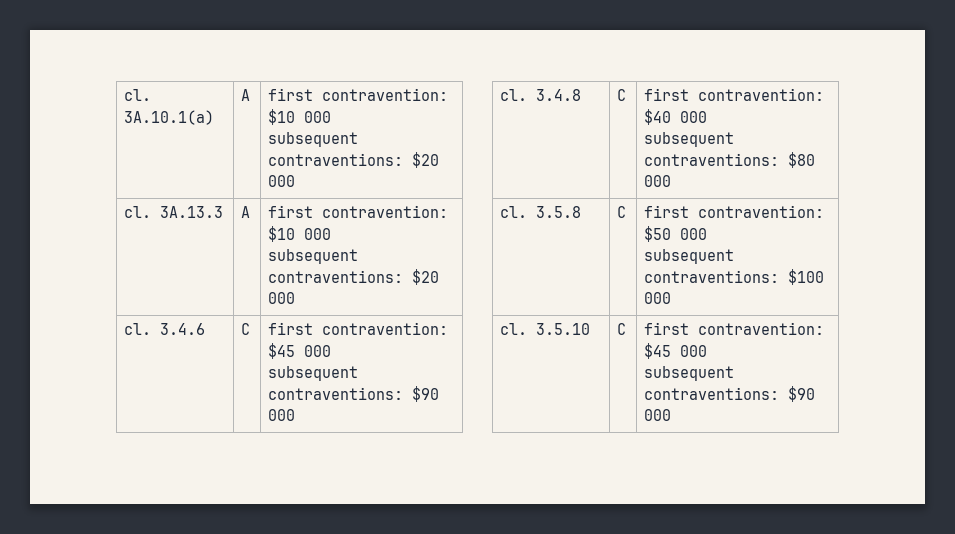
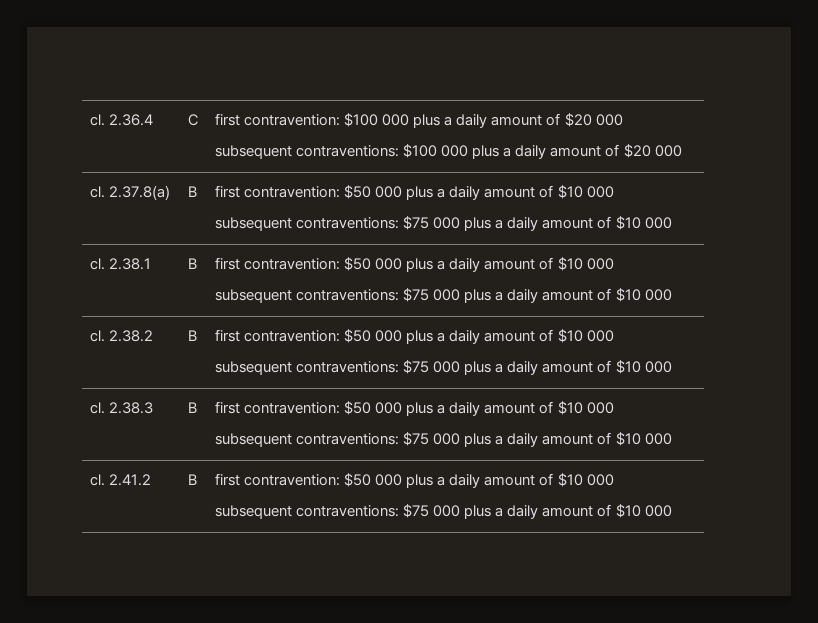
- cl. 3A.10.1(a) | A | first contravention: $10 000
- subsequent contraventions: $20 000
- cl. 3A.13.3 | A | first contravention: $10 000
- subsequent contraventions: $20 000
- cl. 3.4.6 | C | first contravention: $45 000
- subsequent contraventions: $90 000
- cl. 3.4.8 | C | first contravention: $40 000
- subsequent contraventions: $80 000
- cl. 3.5.8 | C | first contravention: $50 000
- subsequent contraventions: $100 000
- cl. 3.5.10 | C | first contravention: $45 000
- subsequent contraventions: $90 000
+ cl. 2.36.4 | C | first contravention: $100 000 plus a daily amount of $20 000
+ subsequent contraventions: $100 000 plus a daily amount of $20 000
+ cl. 2.37.8(a) | B | first contravention: $50 000 plus a daily amount of $10 000
+ subsequent contraventions: $75 000 plus a daily amount of $10 000
+ cl. 2.38.1 | B | first contravention: $50 000 plus a daily amount of $10 000
+ subsequent contraventions: $75 000 plus a daily amount of $10 000
+ cl. 2.38.2 | B | first contravention: $50 000 plus a daily amount of $10 000
+ subsequent contraventions: $75 000 plus a daily amount of $10 000
+ cl. 2.38.3 | B | first contravention: $50 000 plus a daily amount of $10 000
+ subsequent contraventions: $75 000 plus a daily amount of $10 000
+ cl. 2.41.2 | B | first contravention: $50 000 plus a daily amount of $10 000
+ subsequent contraventions: $75 000 plus a daily amount of $10 000

